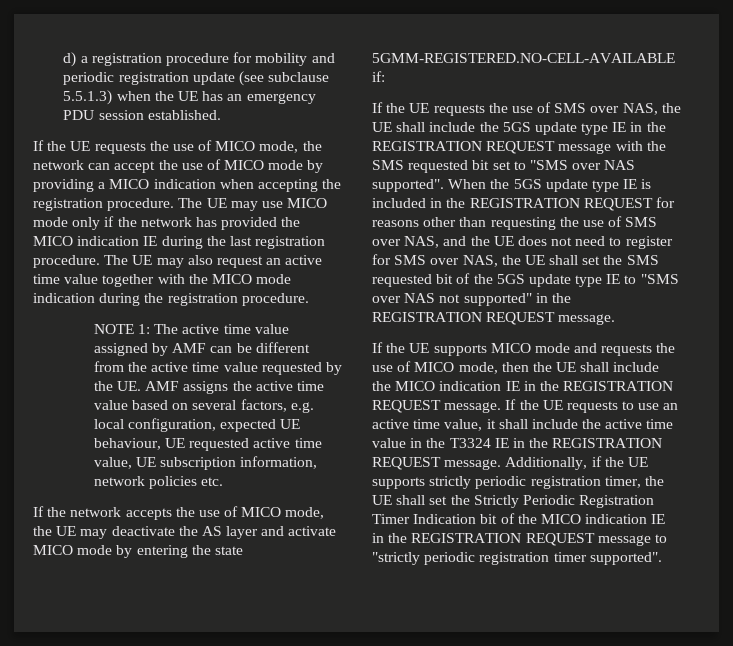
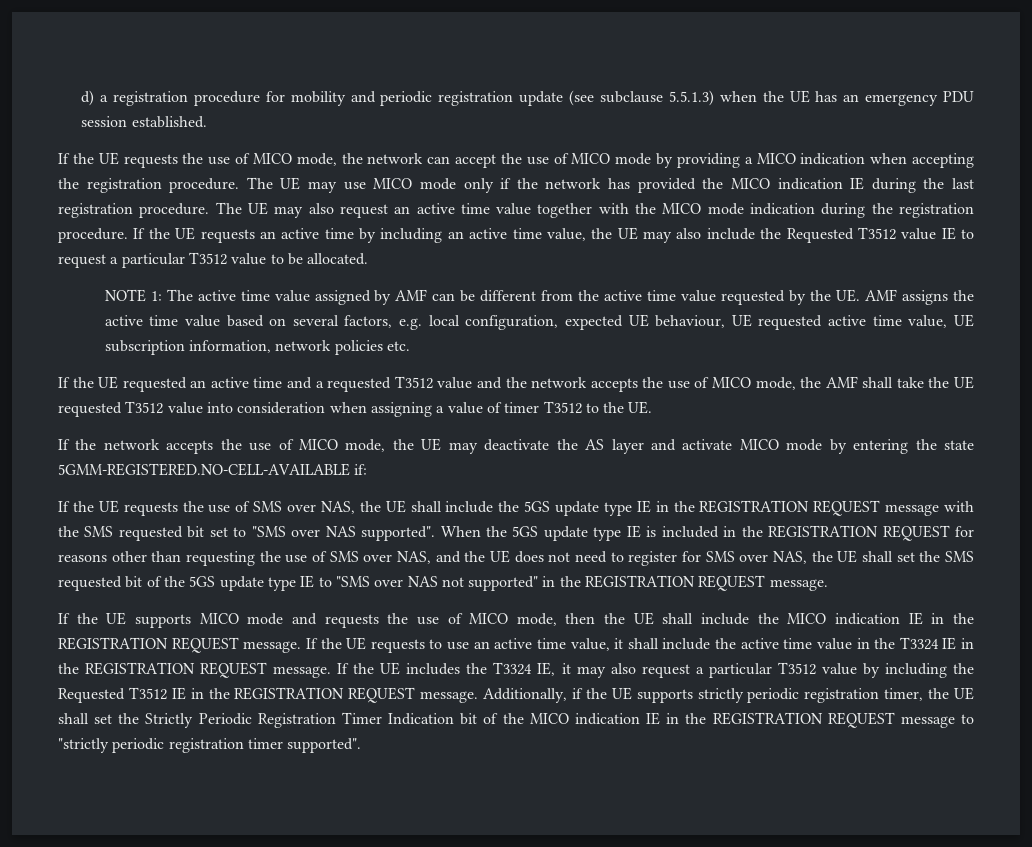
+ If the UE requests an active time by including an active time value, the UE may also include the Requested T3512 value IE to request a particular T3512 value to be allocated.
+ If the UE requested an active time and a requested T3512 value and the network accepts the use of MICO mode, the AMF shall take the UE requested T3512 value into consideration when assigning a value of timer T3512 to the UE.
+ If the UE includes the T3324 IE, it may also request a particular T3512 value by including the Requested T3512 IE in the REGISTRATION REQUEST message.

